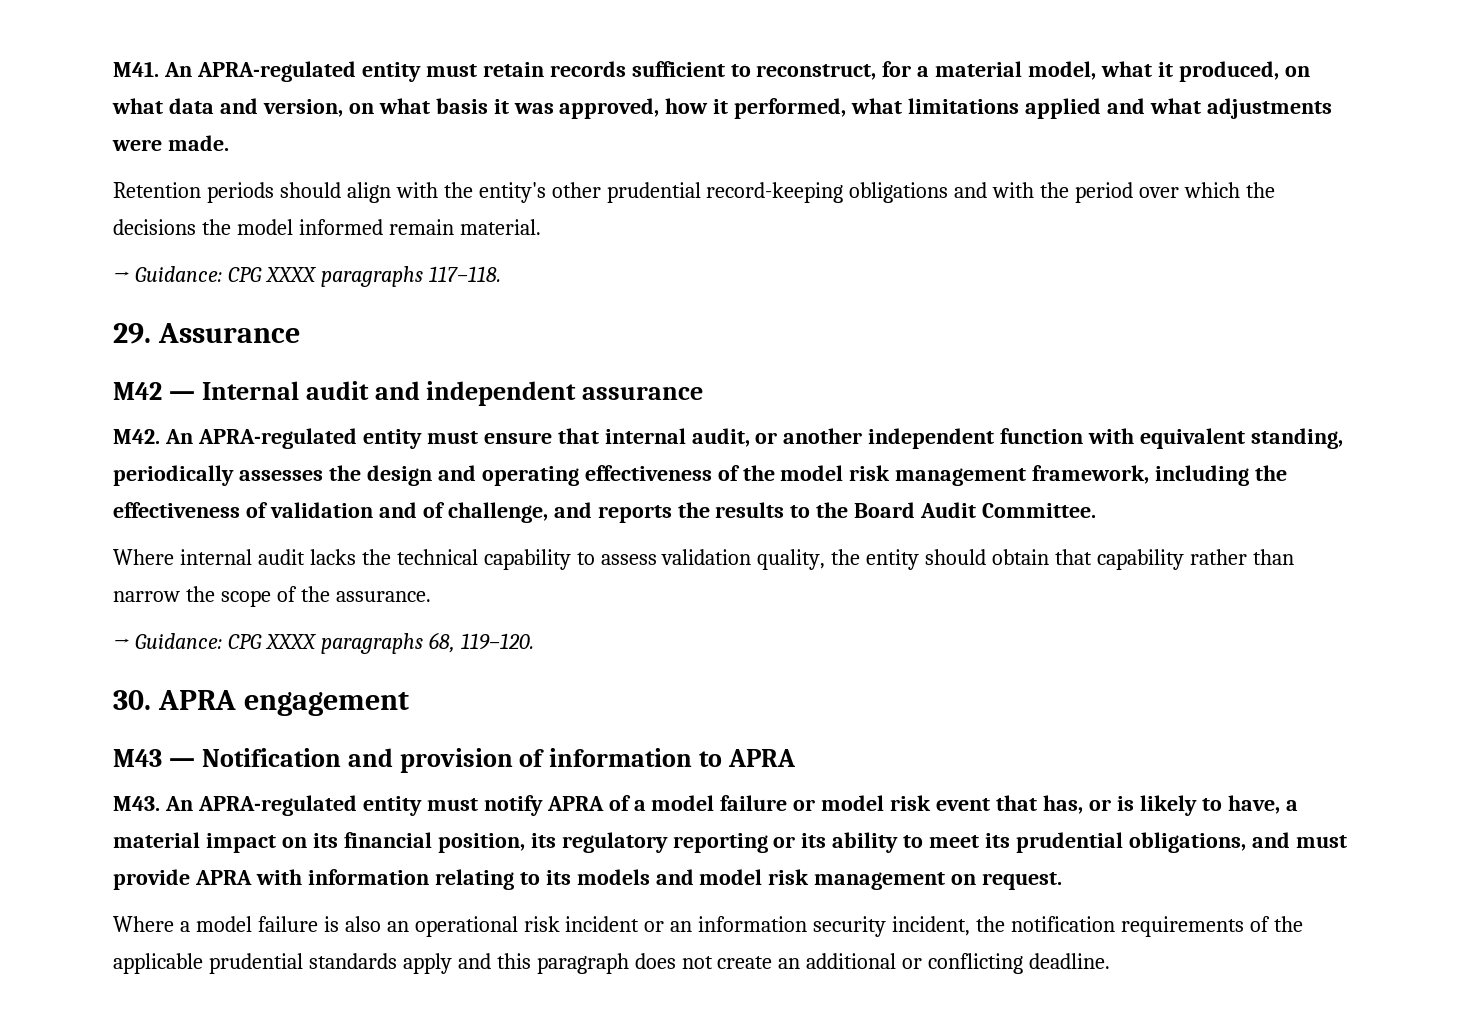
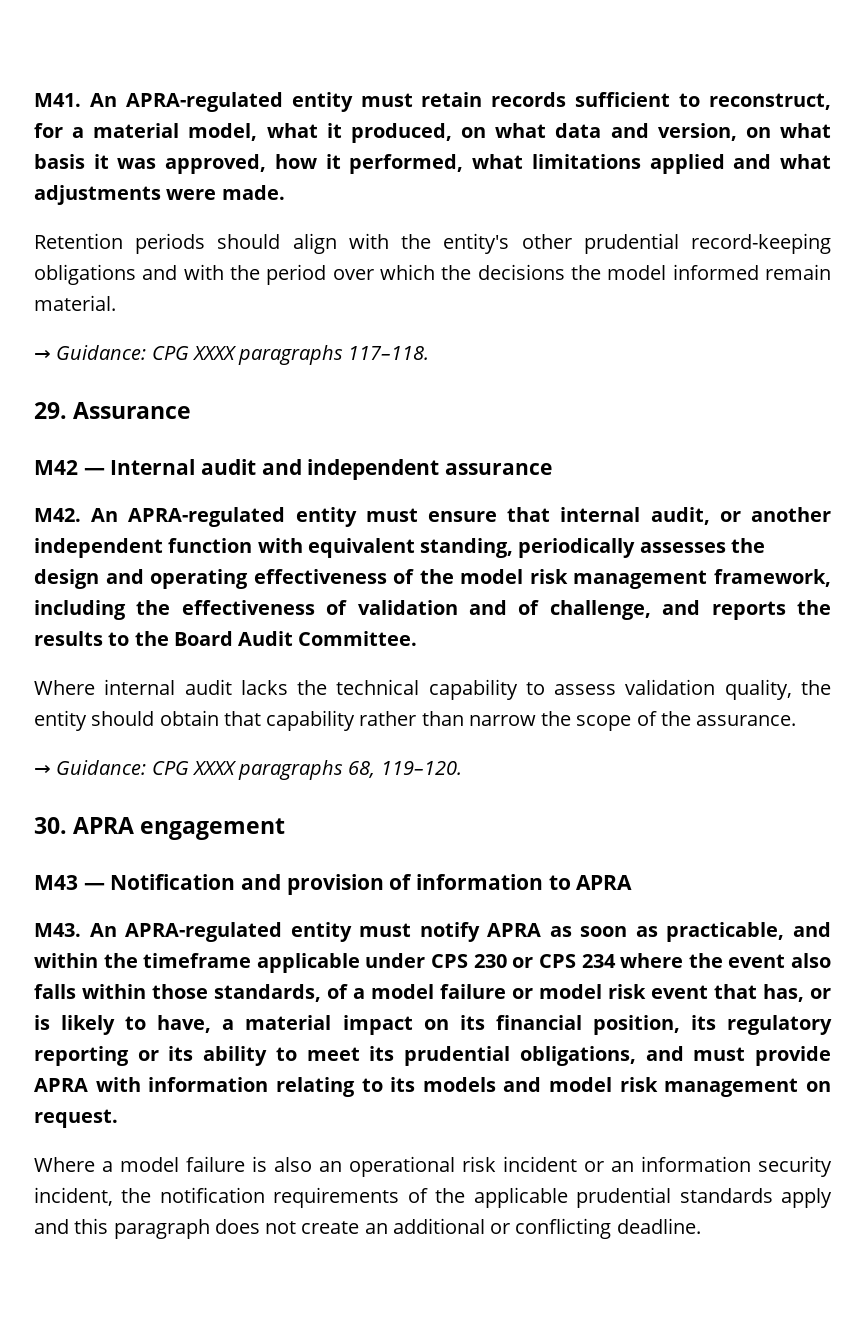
- M43. An APRA-regulated entity must notify APRA of a model failure or model risk event that has, or is likely to have, a material impact on its financial position, its regulatory reporting or its ability to meet its prudential obligations, and must provide APRA with information relating to its models and model risk management on request.
+ M43. An APRA-regulated entity must notify APRA as soon as practicable, and within the timeframe applicable under CPS 230 or CPS 234 where the event also falls within those standards, of a model failure or model risk event that has, or is likely to have, a material impact on its financial position, its regulatory reporting or its ability to meet its prudential obligations, and must provide APRA with information relating to its models and model risk management on request.

